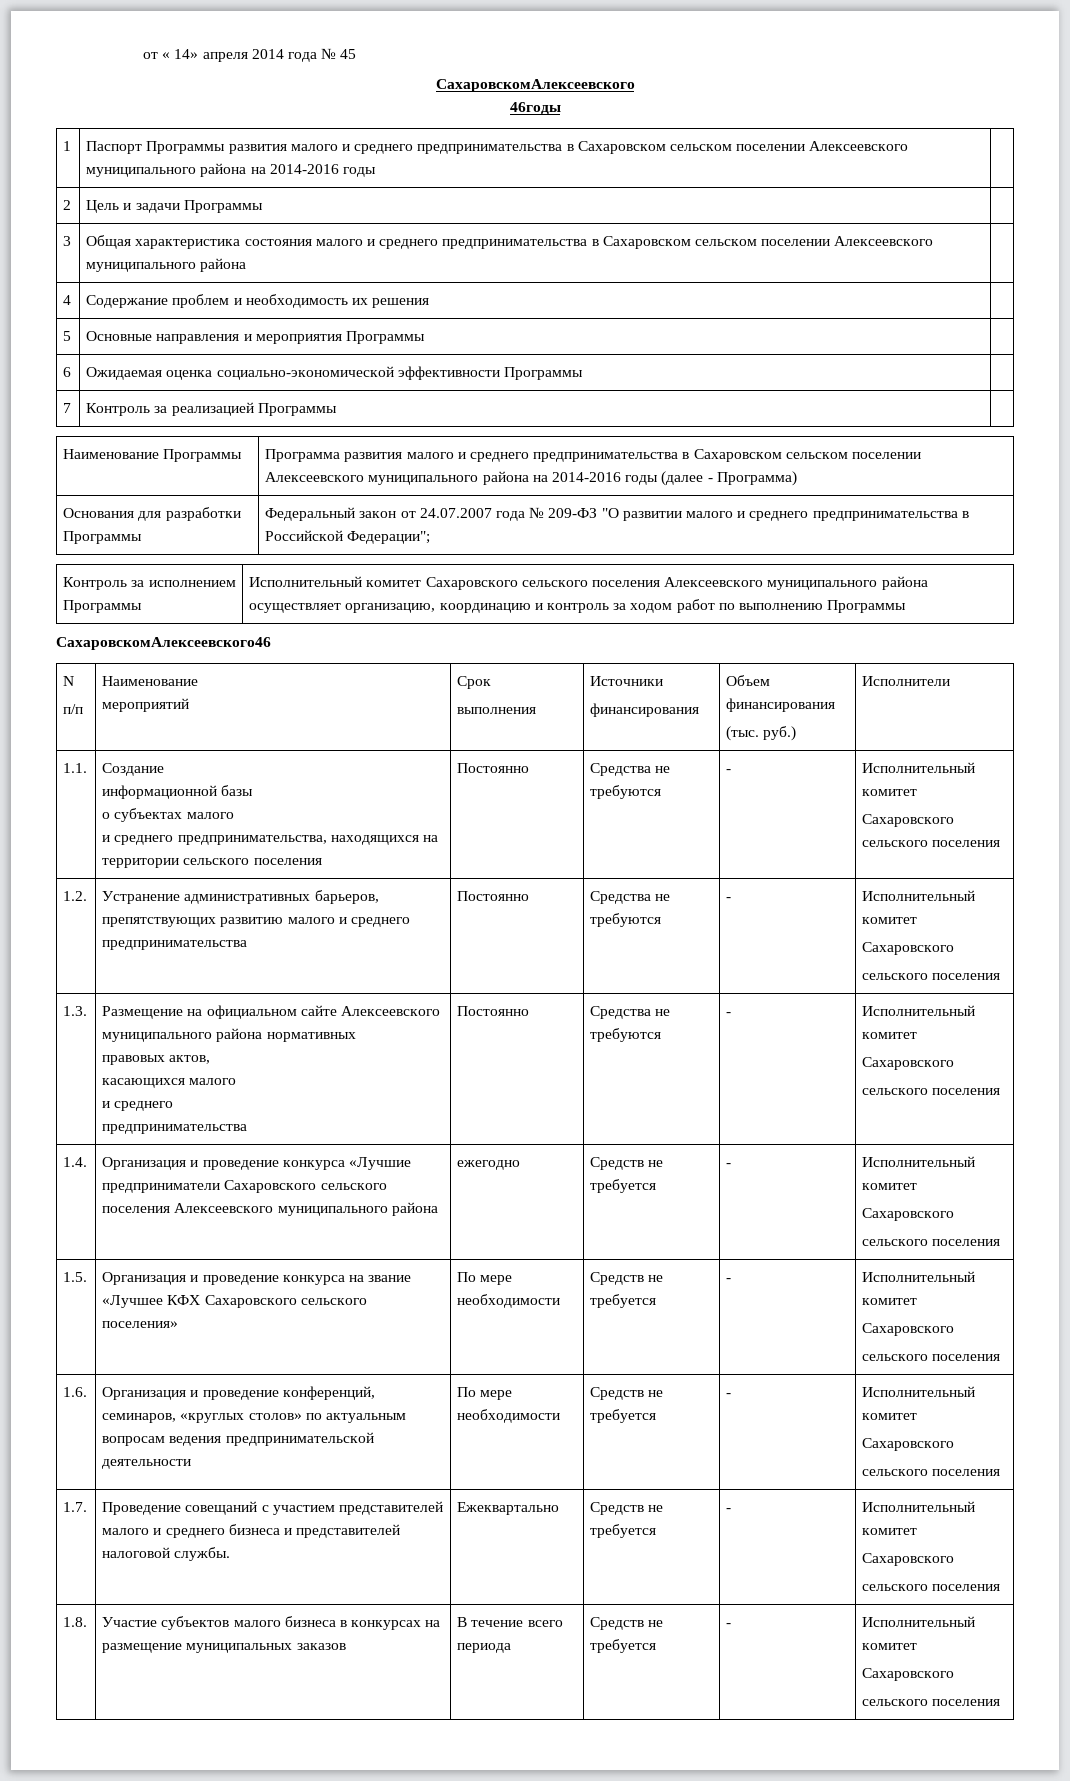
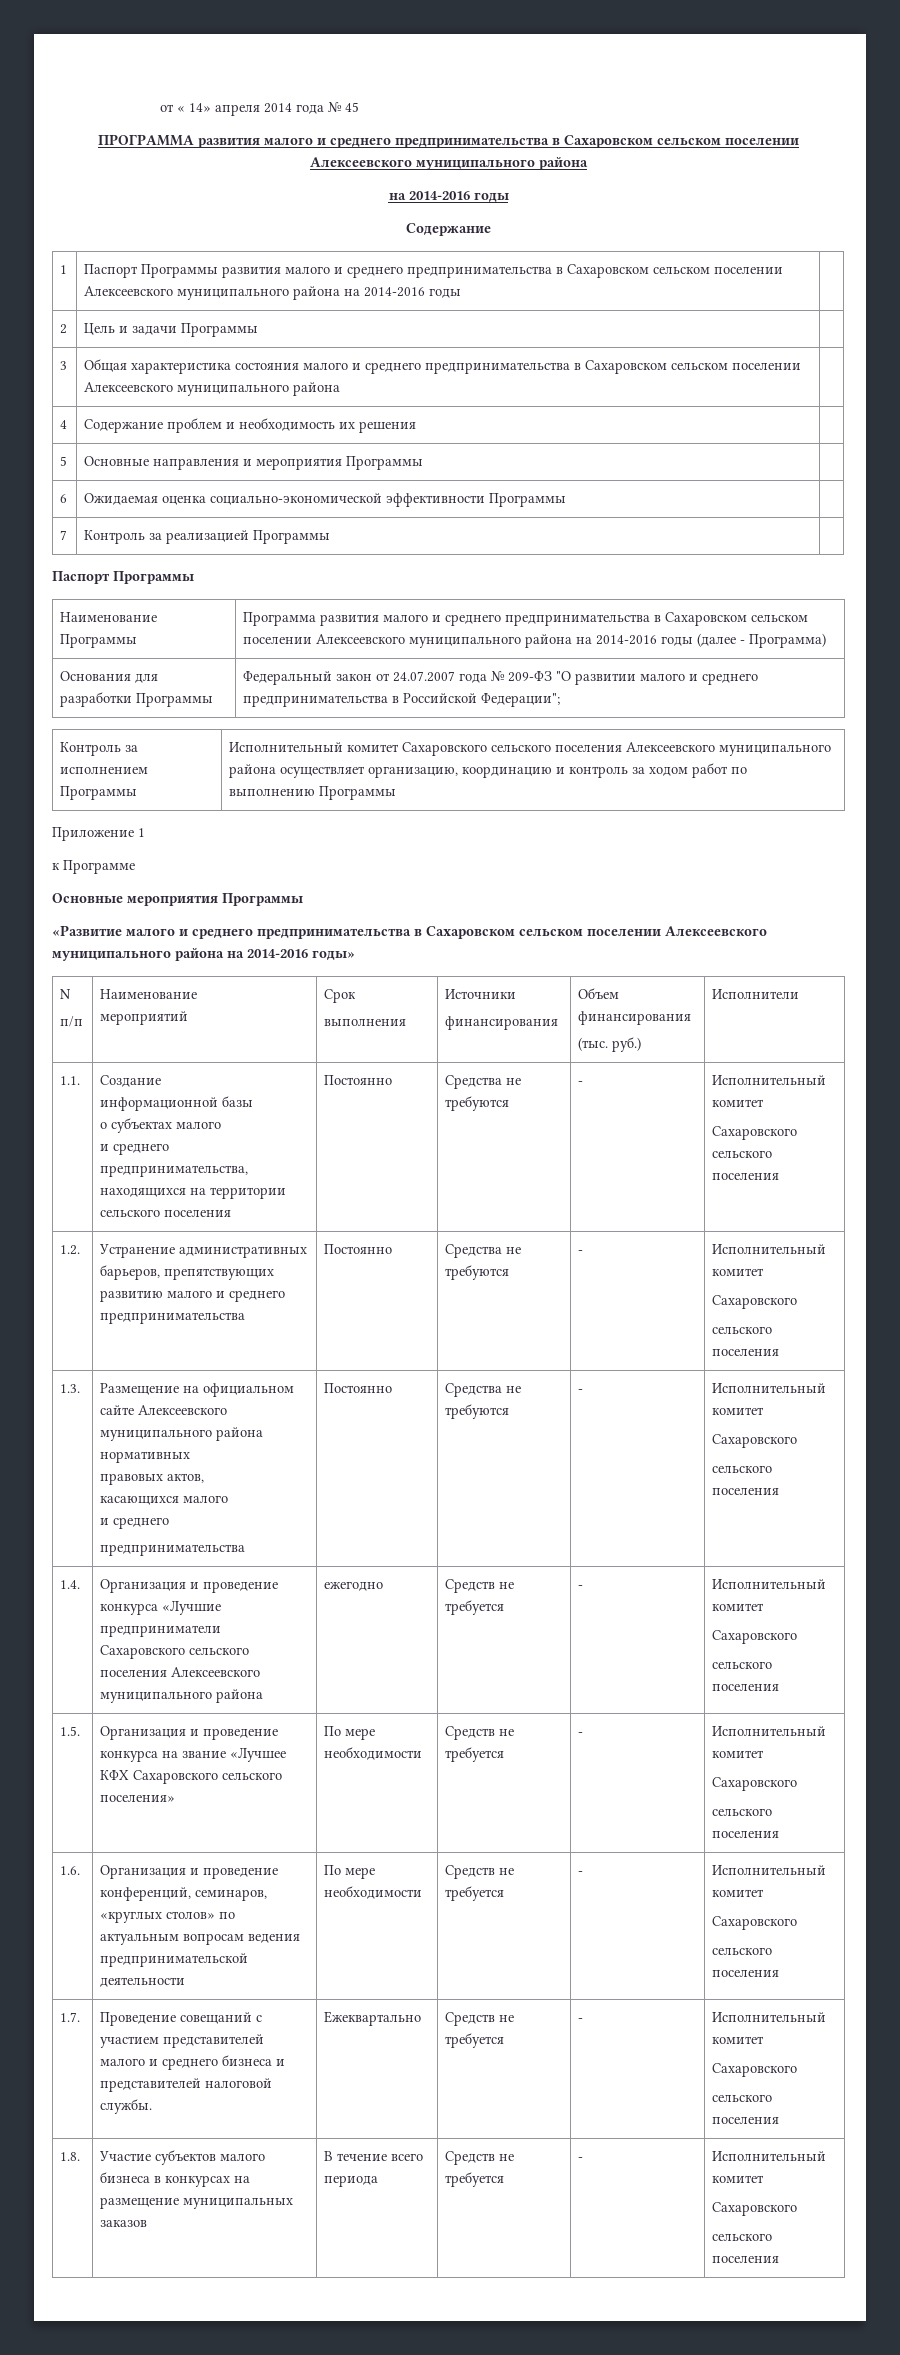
- СахаровскомАлексеевского
- 46годы
+ ПРОГРАММА развития малого и среднего предпринимательства в Сахаровском сельском поселении Алексеевского муниципального района
+ на 2014-2016 годы
+ Содержание
  7 | Контроль за реализацией Программы |
+ Паспорт Программы
- СахаровскомАлексеевского46
+ Приложение 1
+ к Программе
+ Основные мероприятия Программы
+ «Развитие малого и среднего предпринимательства в Сахаровском сельском поселении Алексеевского муниципального района на 2014-2016 годы»

